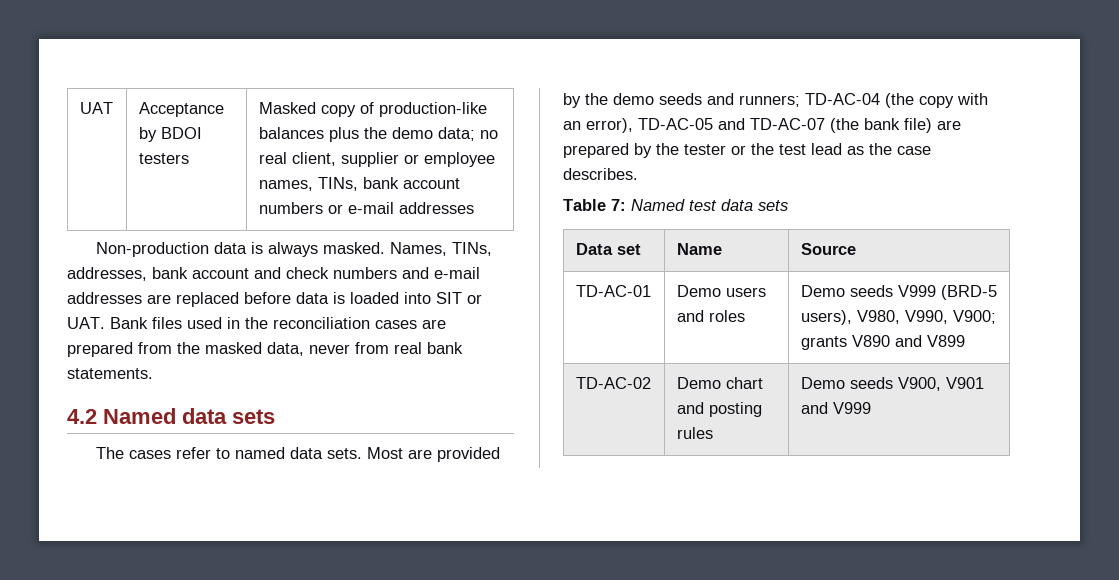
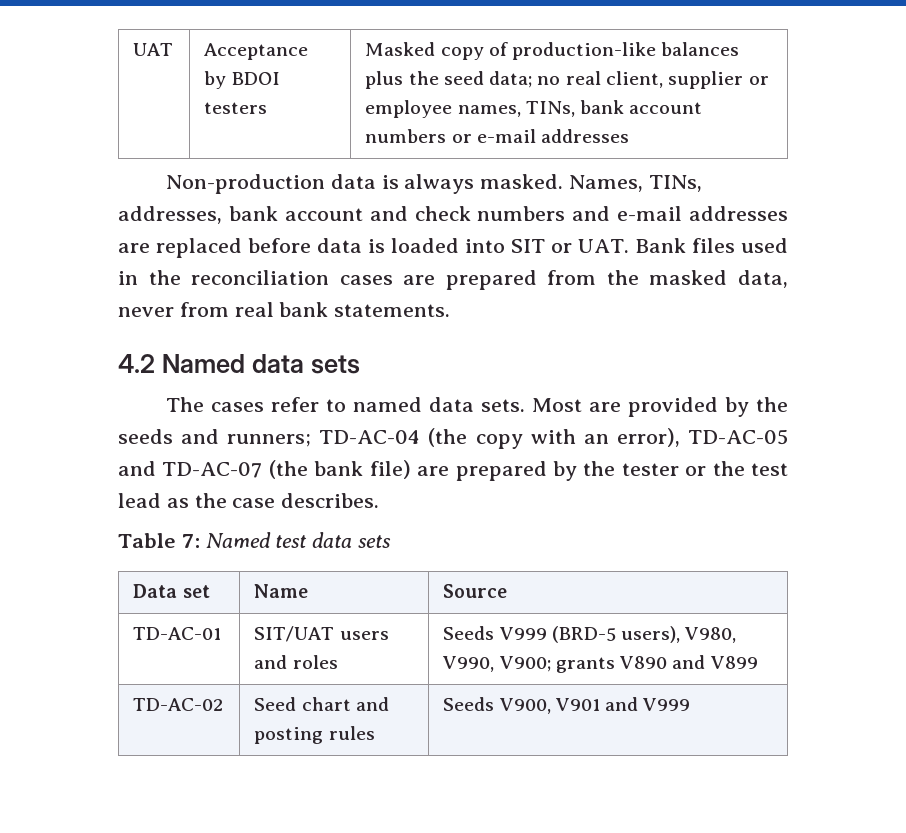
- UAT | Acceptance by BDOI testers | Masked copy of production-like balances plus the demo data; no real client, supplier or employee names, TINs, bank account numbers or e-mail addresses
+ UAT | Acceptance by BDOI testers | Masked copy of production-like balances plus the seed data; no real client, supplier or employee names, TINs, bank account numbers or e-mail addresses
- Most are provided by the demo seeds and runners; TD-AC-04 (the copy with an error), TD-AC-05 and TD-AC-07 (the bank file) are prepared by the tester or the test lead as the case describes.
+ Most are provided by the seeds and runners; TD-AC-04 (the copy with an error), TD-AC-05 and TD-AC-07 (the bank file) are prepared by the tester or the test lead as the case describes.
- TD-AC-01 | Demo users and roles | Demo seeds V999 (BRD-5 users), V980, V990, V900; grants V890 and V899
+ TD-AC-01 | SIT/UAT users and roles | Seeds V999 (BRD-5 users), V980, V990, V900; grants V890 and V899
- TD-AC-02 | Demo chart and posting rules | Demo seeds V900, V901 and V999
+ TD-AC-02 | Seed chart and posting rules | Seeds V900, V901 and V999

